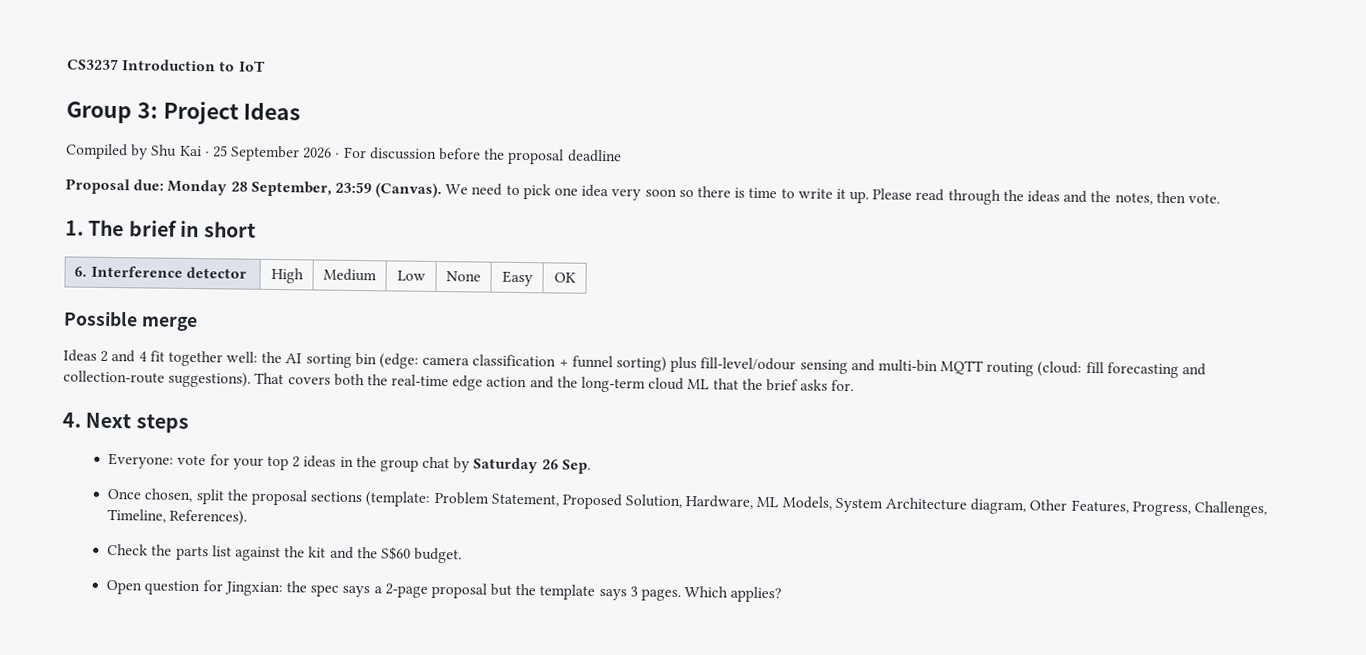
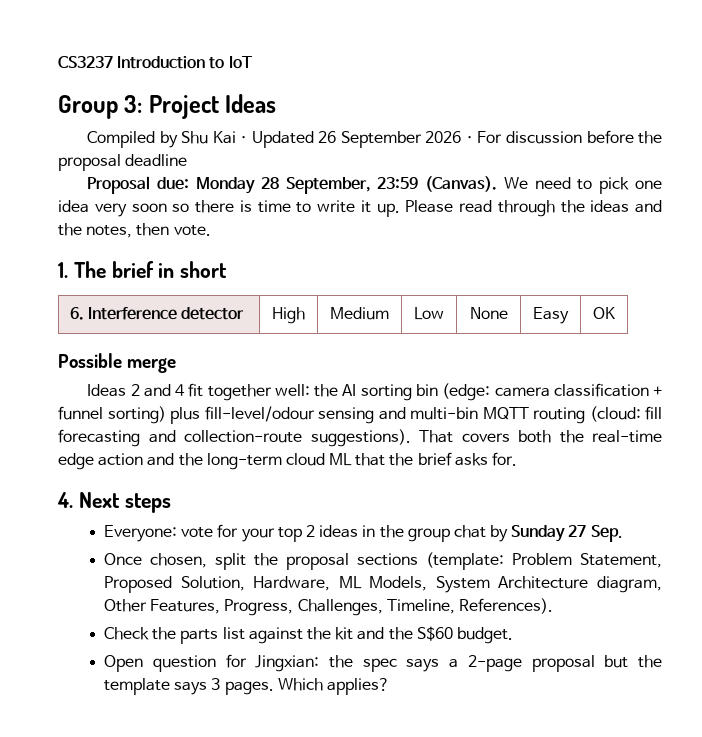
- Compiled by Shu Kai · 25 September 2026 · For discussion before the proposal deadline
+ Compiled by Shu Kai · Updated 26 September 2026 · For discussion before the proposal deadline
- Everyone: vote for your top 2 ideas in the group chat by Saturday 26 Sep.
+ Everyone: vote for your top 2 ideas in the group chat by Sunday 27 Sep.

